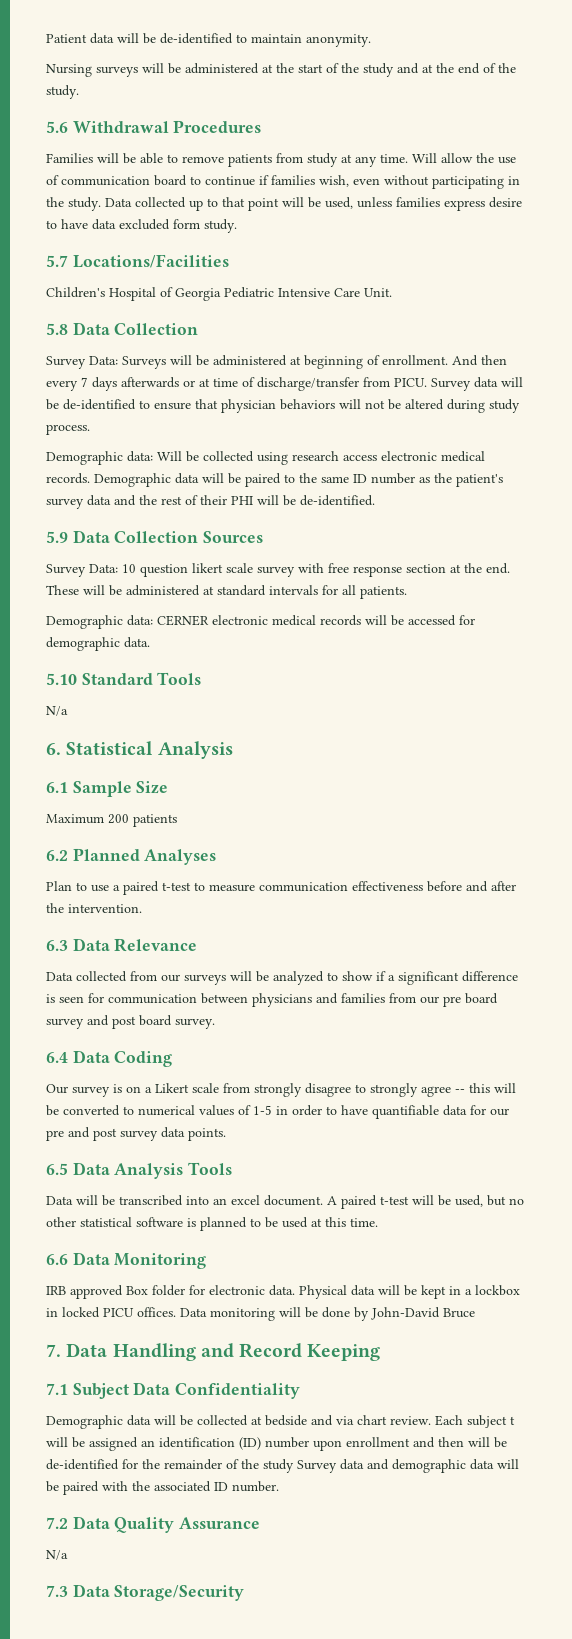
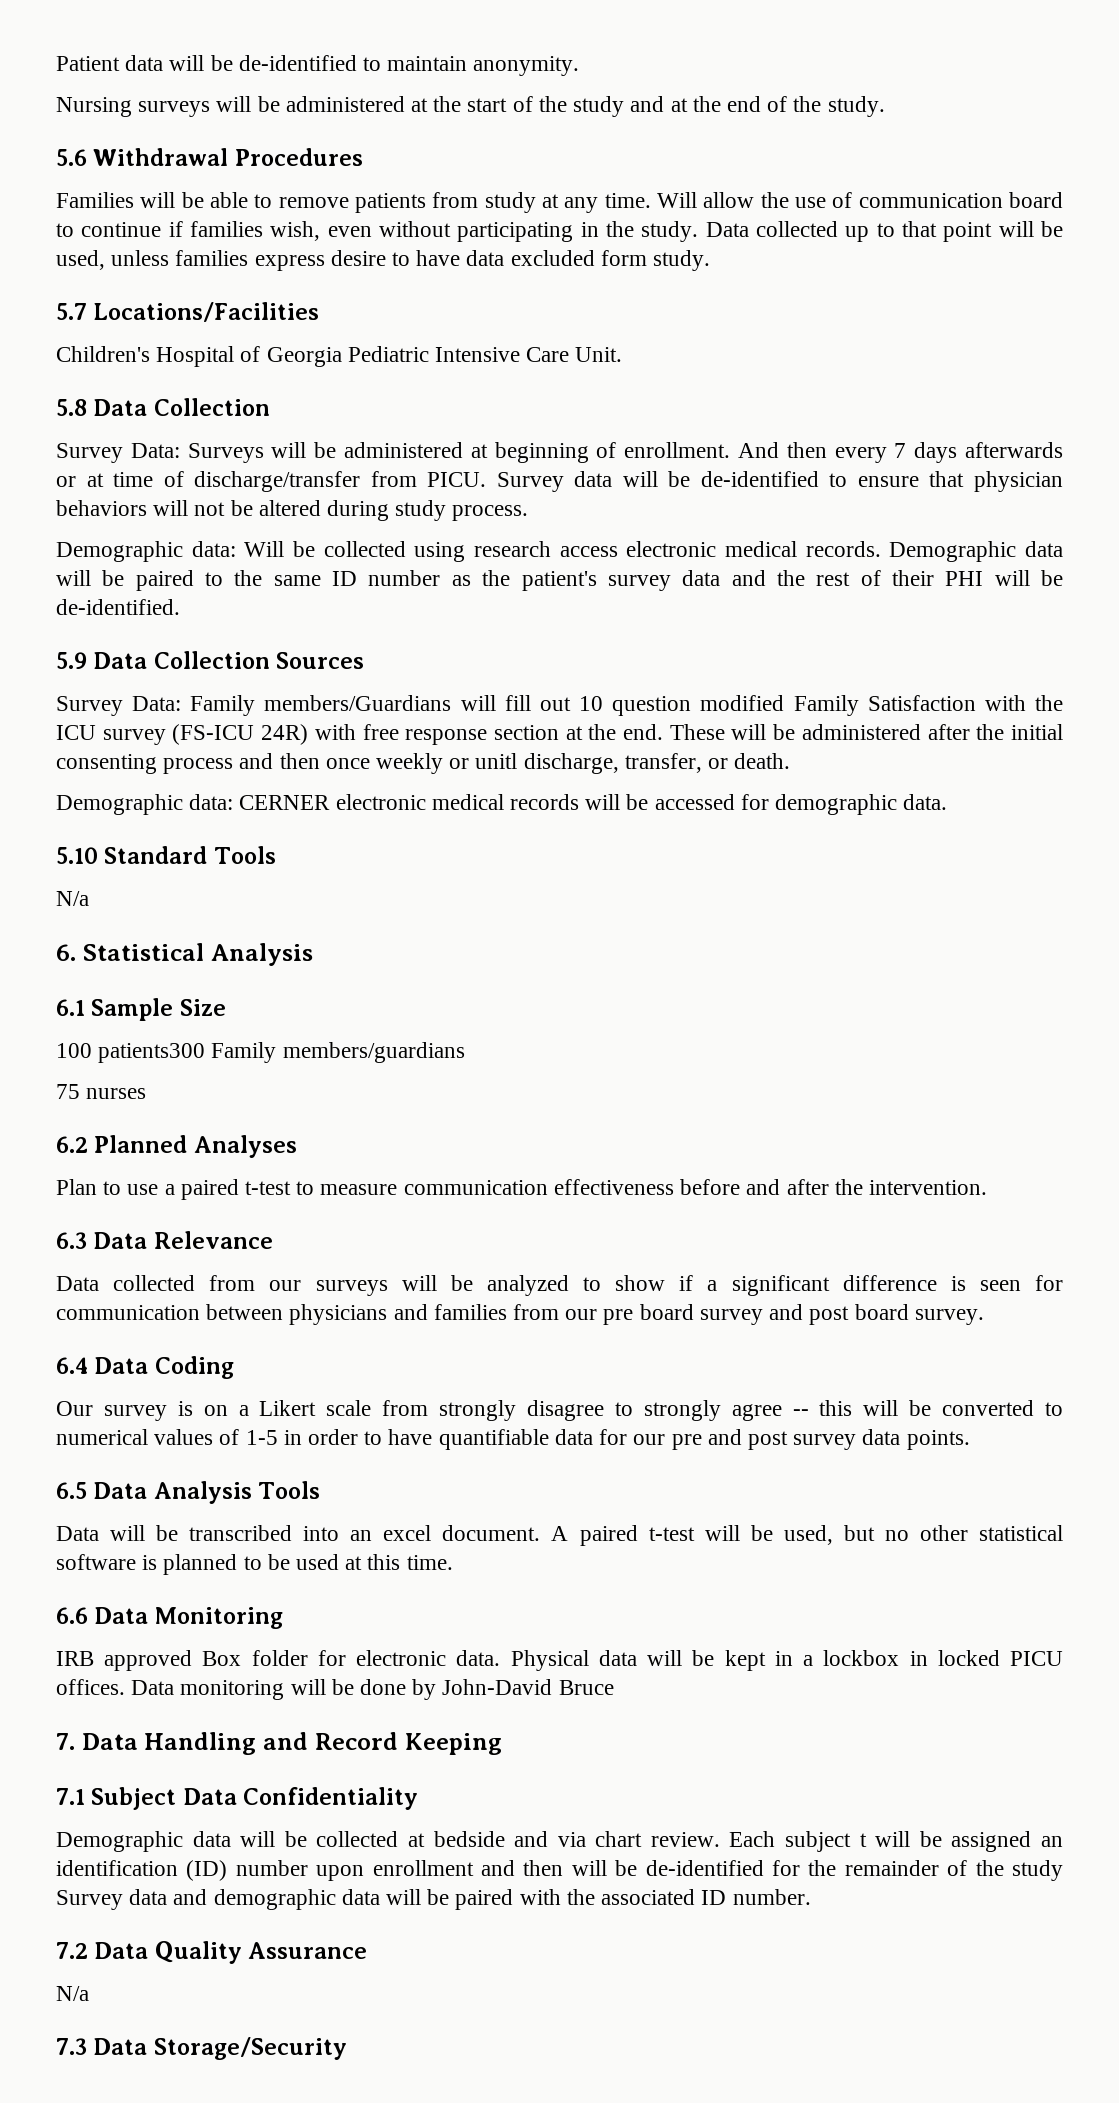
- Survey Data: 10 question likert scale survey with free response section at the end.
+ Survey Data: Family members/Guardians will fill out 10 question modified Family Satisfaction with the ICU survey (FS-ICU 24R) with free response section at the end.
- These will be administered at standard intervals for all patients.
+ These will be administered after the initial consenting process and then once weekly or unitl discharge, transfer, or death.
- Maximum 200 patients
+ 100 patients300 Family members/guardians
+ 75 nurses

